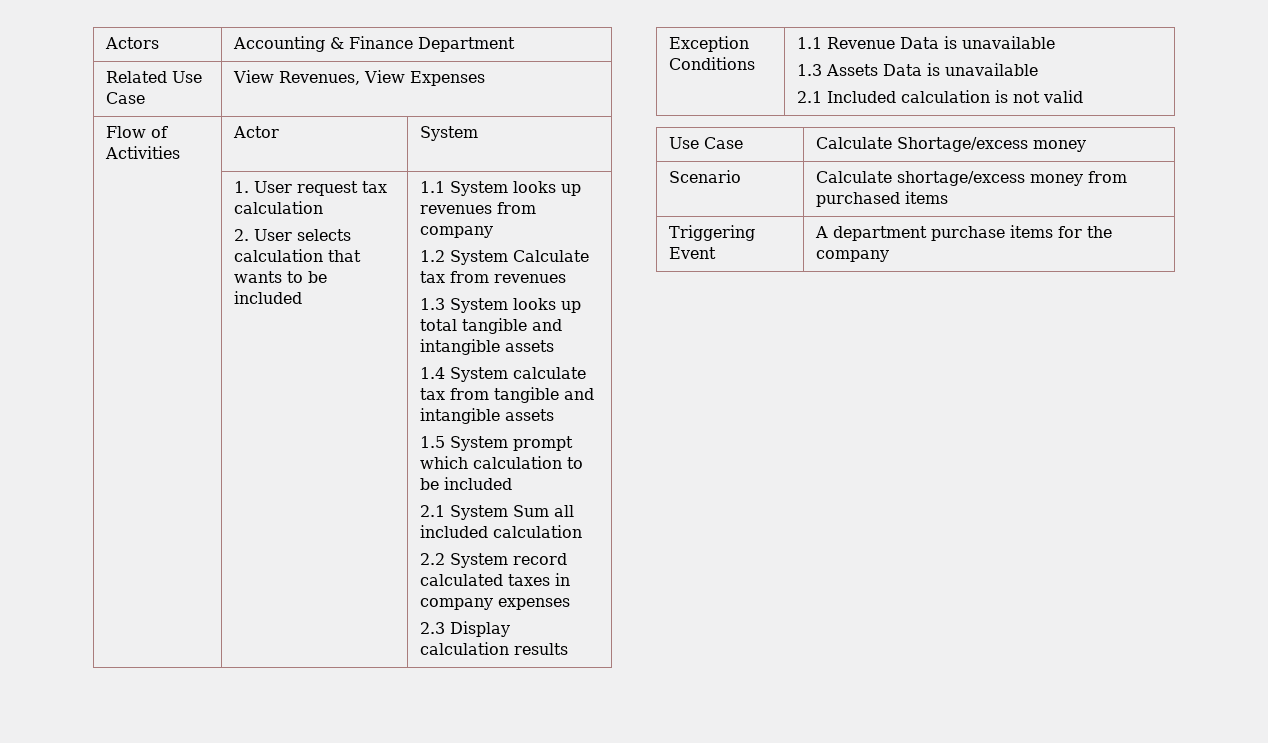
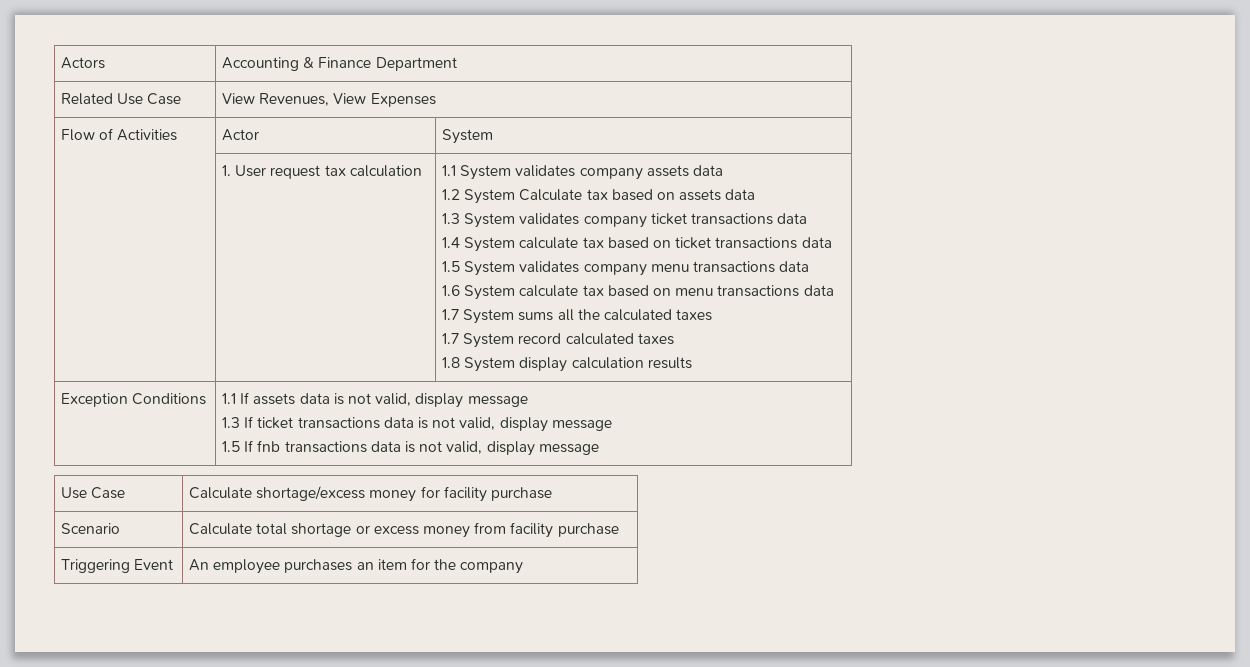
- 2. User selects calculation that wants to be included | 1.1 System looks up revenues from company
+ 1.1 System validates company assets data
- 1.2 System Calculate tax from revenues
- 1.3 System looks up total tangible and intangible assets
- 1.4 System calculate tax from tangible and intangible assets
- 1.5 System prompt which calculation to be included
- 2.1 System Sum all included calculation
- 2.2 System record calculated taxes in company expenses
- 2.3 Display calculation results
+ 1.2 System Calculate tax based on assets data
+ 1.3 System validates company ticket transactions data
+ 1.4 System calculate tax based on ticket transactions data
+ 1.5 System validates company menu transactions data
+ 1.6 System calculate tax based on menu transactions data
+ 1.7 System sums all the calculated taxes
+ 1.7 System record calculated taxes
+ 1.8 System display calculation results
- Exception Conditions | 1.1 Revenue Data is unavailable
- 1.3 Assets Data is unavailable
- 2.1 Included calculation is not valid
+ Exception Conditions | 1.1 If assets data is not valid, display message
+ 1.3 If ticket transactions data is not valid, display message
+ 1.5 If fnb transactions data is not valid, display message
- Use Case | Calculate Shortage/excess money
+ Use Case | Calculate shortage/excess money for facility purchase
- Scenario | Calculate shortage/excess money from purchased items
- Triggering Event | A department purchase items for the company
+ Scenario | Calculate total shortage or excess money from facility purchase
+ Triggering Event | An employee purchases an item for the company

